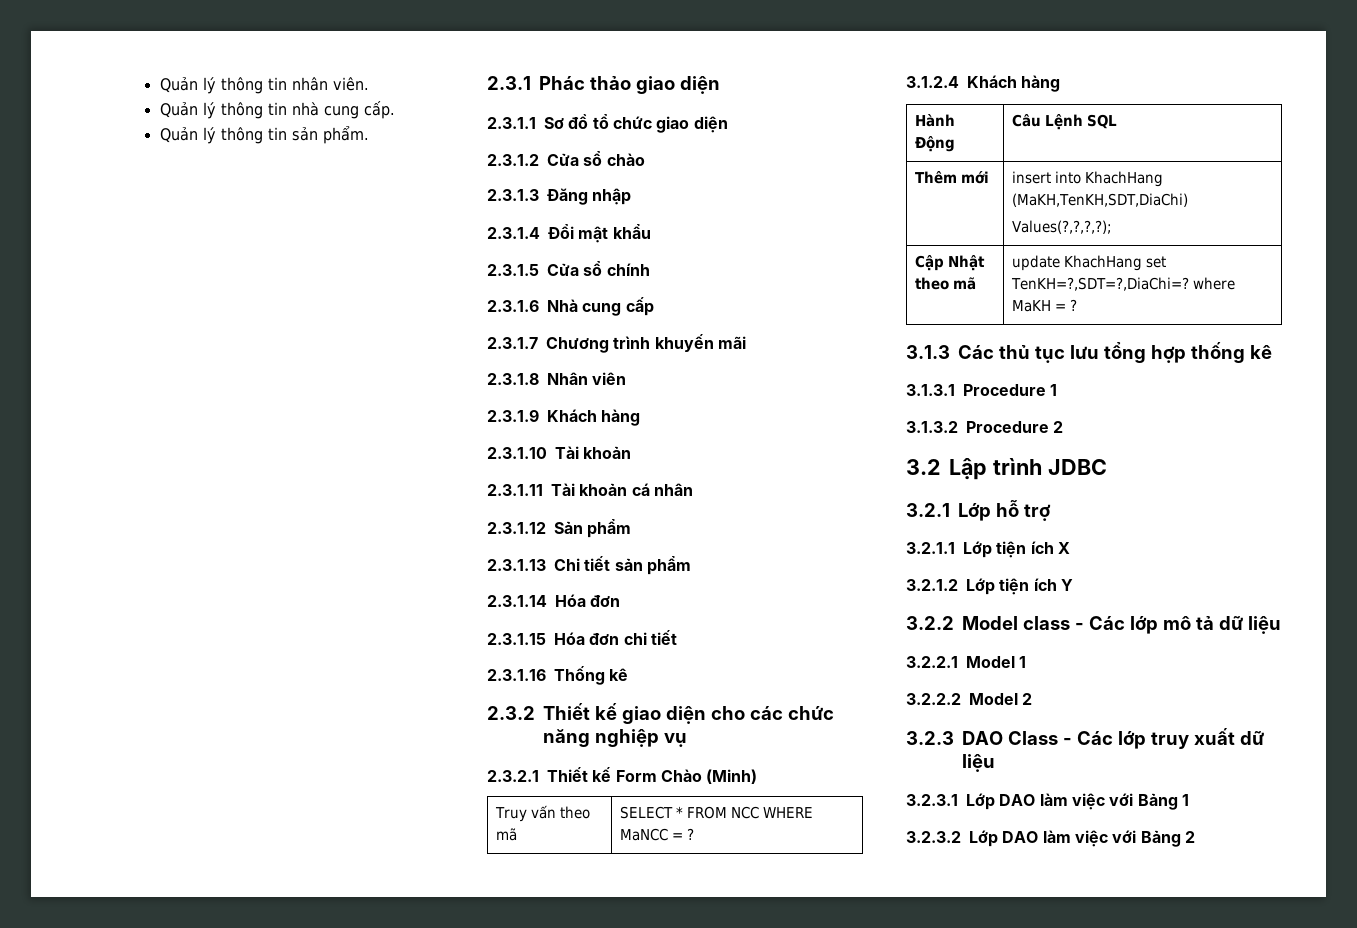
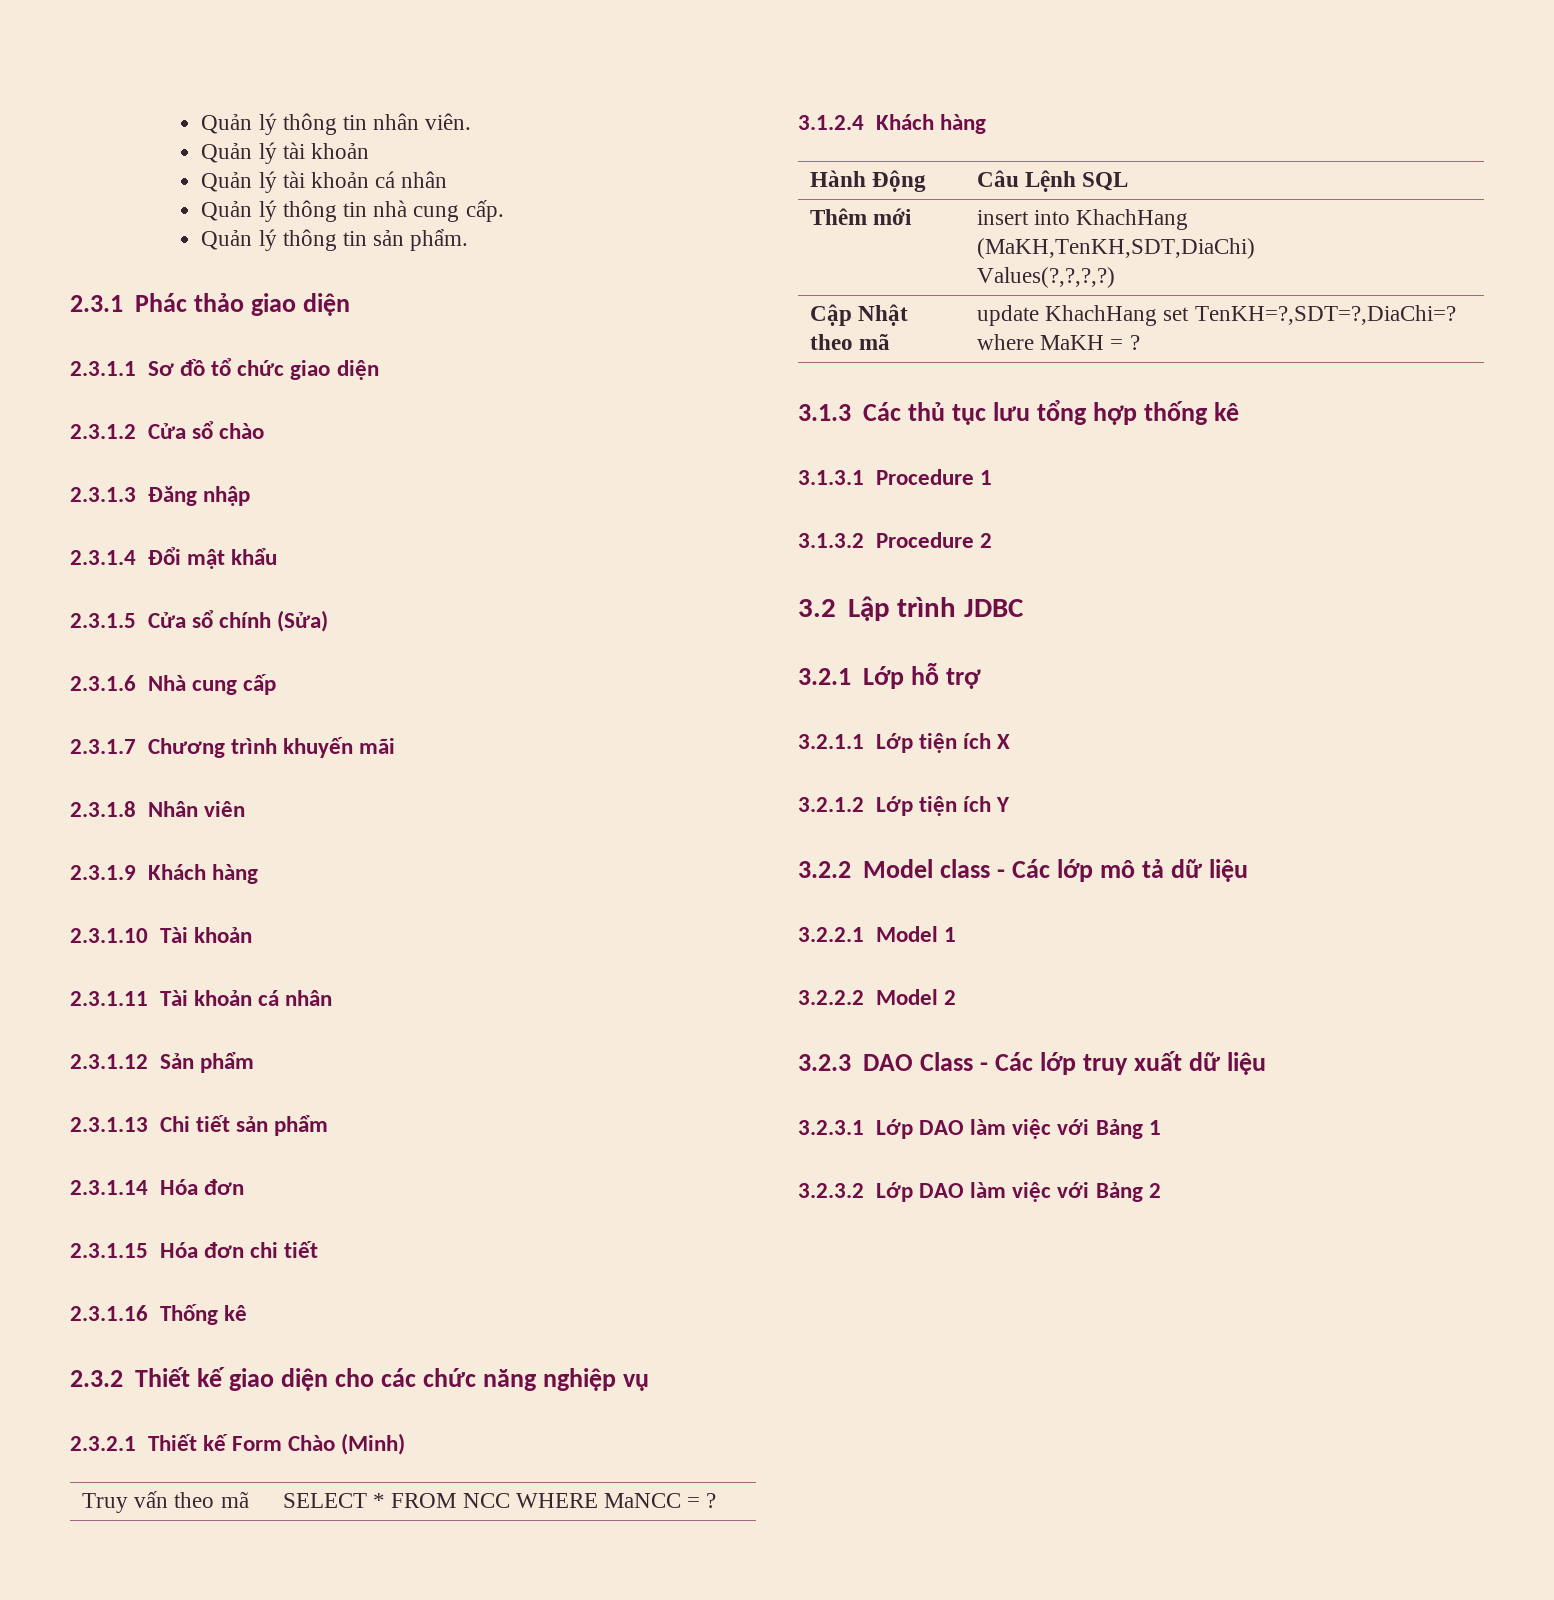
  Quản lý thông tin nhân viên.
+ Quản lý tài khoản
+ Quản lý tài khoản cá nhân
- 2.3.1.5 Cửa sổ chính
+ 2.3.1.5 Cửa sổ chính (Sửa)
  Thêm mới | insert into KhachHang (MaKH,TenKH,SDT,DiaChi)
- Values(?,?,?,?);
+ Values(?,?,?,?)

